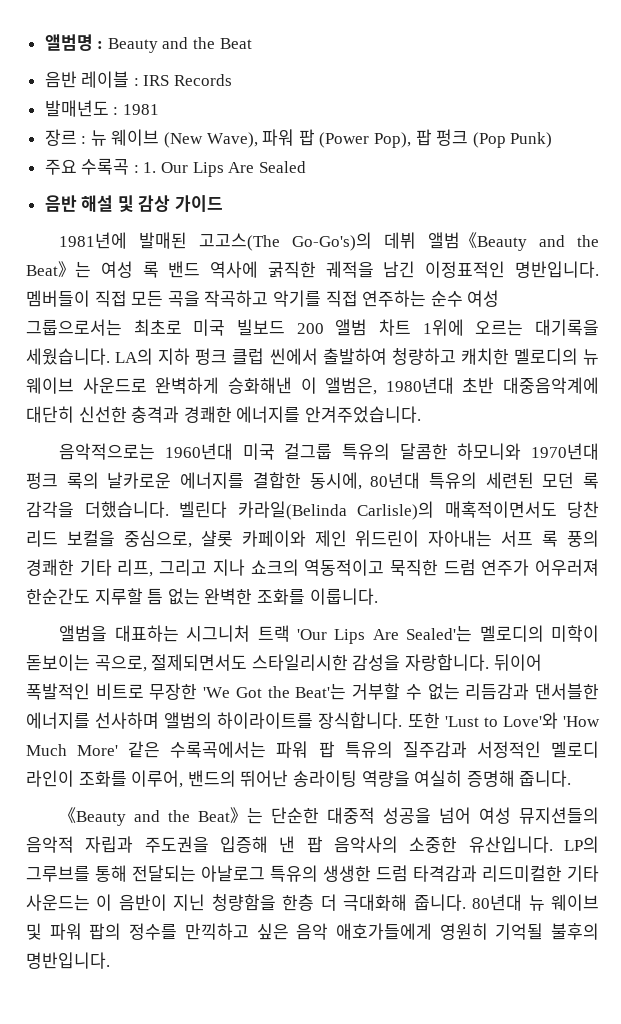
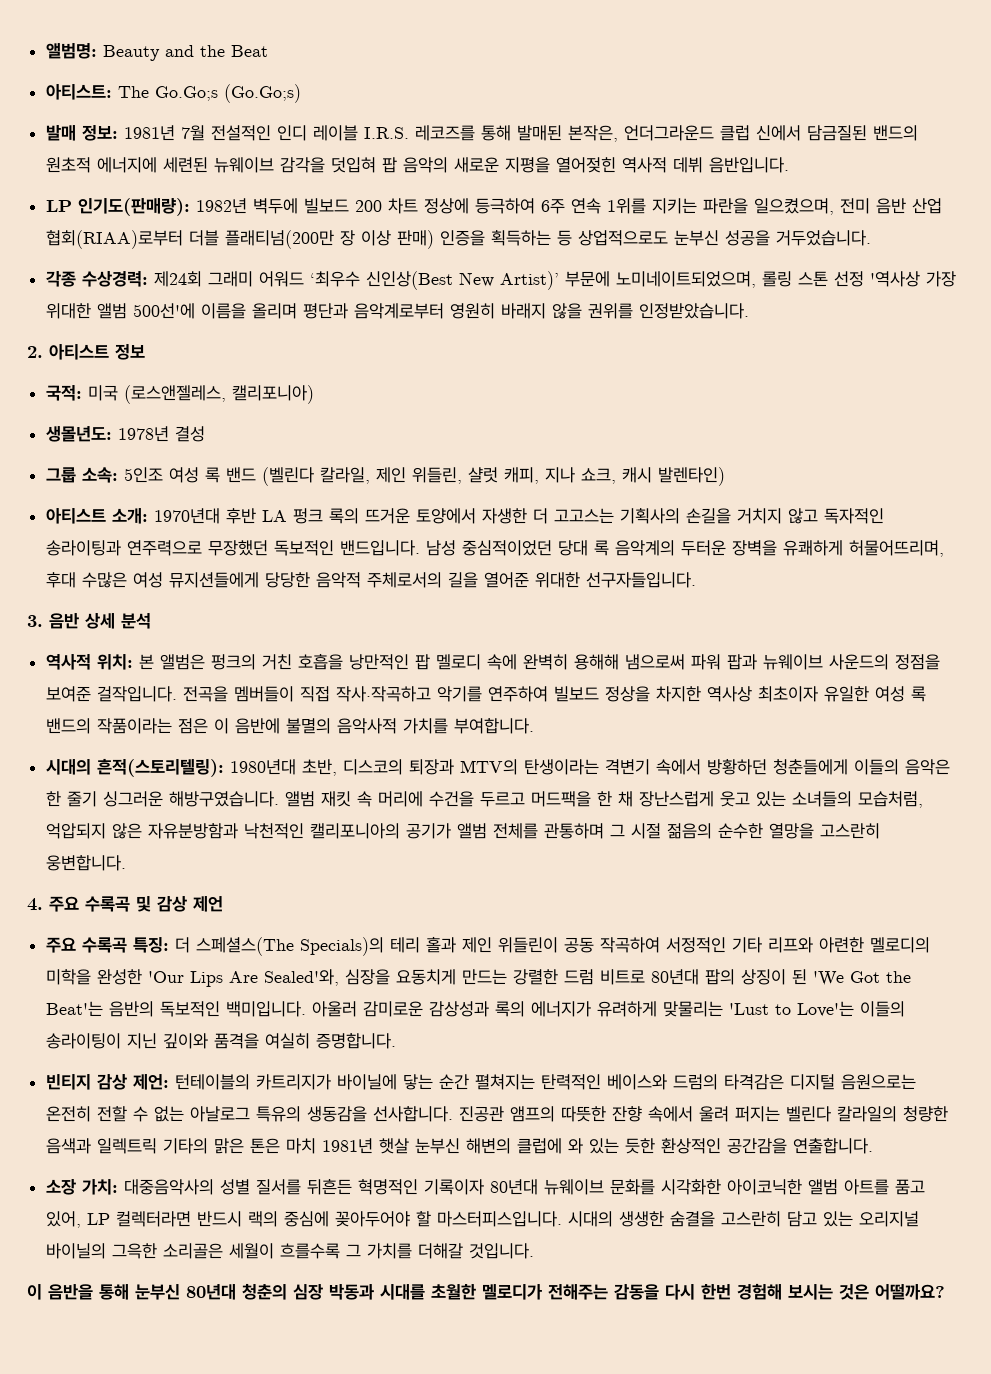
- 앨범명 : Beauty and the Beat
+ 앨범명: Beauty and the Beat
- 음반 레이블 : IRS Records
- 발매년도 : 1981
- 장르 : 뉴 웨이브 (New Wave), 파워 팝 (Power Pop), 팝 펑크 (Pop Punk)
- 주요 수록곡 : 1. Our Lips Are Sealed
- 음반 해설 및 감상 가이드
- 1981년에 발매된 고고스(The Go-Go's)의 데뷔 앨범《Beauty and the Beat》는 여성 록 밴드 역사에 굵직한 궤적을 남긴 이정표적인 명반입니다. 멤버들이 직접 모든 곡을 작곡하고 악기를 직접 연주하는 순수 여성 그룹으로서는 최초로 미국 빌보드 200 앨범 차트 1위에 오르는 대기록을 세웠습니다. LA의 지하 펑크 클럽 씬에서 출발하여 청량하고 캐치한 멜로디의 뉴 웨이브 사운드로 완벽하게 승화해낸 이 앨범은, 1980년대 초반 대중음악계에 대단히 신선한 충격과 경쾌한 에너지를 안겨주었습니다.
- 음악적으로는 1960년대 미국 걸그룹 특유의 달콤한 하모니와 1970년대 펑크 록의 날카로운 에너지를 결합한 동시에, 80년대 특유의 세련된 모던 록 감각을 더했습니다. 벨린다 카라일(Belinda Carlisle)의 매혹적이면서도 당찬 리드 보컬을 중심으로, 샬롯 카페이와 제인 위드린이 자아내는 서프 록 풍의 경쾌한 기타 리프, 그리고 지나 쇼크의 역동적이고 묵직한 드럼 연주가 어우러져 한순간도 지루할 틈 없는 완벽한 조화를 이룹니다.
- 앨범을 대표하는 시그니처 트랙 'Our Lips Are Sealed'는 멜로디의 미학이 돋보이는 곡으로, 절제되면서도 스타일리시한 감성을 자랑합니다. 뒤이어 폭발적인 비트로 무장한 'We Got the Beat'는 거부할 수 없는 리듬감과 댄서블한 에너지를 선사하며 앨범의 하이라이트를 장식합니다. 또한 'Lust to Love'와 'How Much More' 같은 수록곡에서는 파워 팝 특유의 질주감과 서정적인 멜로디 라인이 조화를 이루어, 밴드의 뛰어난 송라이팅 역량을 여실히 증명해 줍니다.
- 《Beauty and the Beat》는 단순한 대중적 성공을 넘어 여성 뮤지션들의 음악적 자립과 주도권을 입증해 낸 팝 음악사의 소중한 유산입니다. LP의 그루브를 통해 전달되는 아날로그 특유의 생생한 드럼 타격감과 리드미컬한 기타 사운드는 이 음반이 지닌 청량함을 한층 더 극대화해 줍니다. 80년대 뉴 웨이브 및 파워 팝의 정수를 만끽하고 싶은 음악 애호가들에게 영원히 기억될 불후의 명반입니다.
+ 아티스트: The Go.Go;s (Go.Go;s)
+ 발매 정보: 1981년 7월 전설적인 인디 레이블 I.R.S. 레코즈를 통해 발매된 본작은, 언더그라운드 클럽 신에서 담금질된 밴드의 원초적 에너지에 세련된 뉴웨이브 감각을 덧입혀 팝 음악의 새로운 지평을 열어젖힌 역사적 데뷔 음반입니다.
+ LP 인기도(판매량): 1982년 벽두에 빌보드 200 차트 정상에 등극하여 6주 연속 1위를 지키는 파란을 일으켰으며, 전미 음반 산업 협회(RIAA)로부터 더블 플래티넘(200만 장 이상 판매) 인증을 획득하는 등 상업적으로도 눈부신 성공을 거두었습니다.
+ 각종 수상경력: 제24회 그래미 어워드 ‘최우수 신인상(Best New Artist)’ 부문에 노미네이트되었으며, 롤링 스톤 선정 '역사상 가장 위대한 앨범 500선'에 이름을 올리며 평단과 음악계로부터 영원히 바래지 않을 권위를 인정받았습니다.
+ 2. 아티스트 정보
+ 국적: 미국 (로스앤젤레스, 캘리포니아)
+ 생몰년도: 1978년 결성
+ 그룹 소속: 5인조 여성 록 밴드 (벨린다 칼라일, 제인 위들린, 샬럿 캐피, 지나 쇼크, 캐시 발렌타인)
+ 아티스트 소개: 1970년대 후반 LA 펑크 록의 뜨거운 토양에서 자생한 더 고고스는 기획사의 손길을 거치지 않고 독자적인 송라이팅과 연주력으로 무장했던 독보적인 밴드입니다. 남성 중심적이었던 당대 록 음악계의 두터운 장벽을 유쾌하게 허물어뜨리며, 후대 수많은 여성 뮤지션들에게 당당한 음악적 주체로서의 길을 열어준 위대한 선구자들입니다.
+ 3. 음반 상세 분석
+ 역사적 위치: 본 앨범은 펑크의 거친 호흡을 낭만적인 팝 멜로디 속에 완벽히 용해해 냄으로써 파워 팝과 뉴웨이브 사운드의 정점을 보여준 걸작입니다. 전곡을 멤버들이 직접 작사·작곡하고 악기를 연주하여 빌보드 정상을 차지한 역사상 최초이자 유일한 여성 록 밴드의 작품이라는 점은 이 음반에 불멸의 음악사적 가치를 부여합니다.
+ 시대의 흔적(스토리텔링): 1980년대 초반, 디스코의 퇴장과 MTV의 탄생이라는 격변기 속에서 방황하던 청춘들에게 이들의 음악은 한 줄기 싱그러운 해방구였습니다. 앨범 재킷 속 머리에 수건을 두르고 머드팩을 한 채 장난스럽게 웃고 있는 소녀들의 모습처럼, 억압되지 않은 자유분방함과 낙천적인 캘리포니아의 공기가 앨범 전체를 관통하며 그 시절 젊음의 순수한 열망을 고스란히 웅변합니다.
+ 4. 주요 수록곡 및 감상 제언
+ 주요 수록곡 특징: 더 스페셜스(The Specials)의 테리 홀과 제인 위들린이 공동 작곡하여 서정적인 기타 리프와 아련한 멜로디의 미학을 완성한 'Our Lips Are Sealed'와, 심장을 요동치게 만드는 강렬한 드럼 비트로 80년대 팝의 상징이 된 'We Got the Beat'는 음반의 독보적인 백미입니다. 아울러 감미로운 감상성과 록의 에너지가 유려하게 맞물리는 'Lust to Love'는 이들의 송라이팅이 지닌 깊이와 품격을 여실히 증명합니다.
+ 빈티지 감상 제언: 턴테이블의 카트리지가 바이닐에 닿는 순간 펼쳐지는 탄력적인 베이스와 드럼의 타격감은 디지털 음원으로는 온전히 전할 수 없는 아날로그 특유의 생동감을 선사합니다. 진공관 앰프의 따뜻한 잔향 속에서 울려 퍼지는 벨린다 칼라일의 청량한 음색과 일렉트릭 기타의 맑은 톤은 마치 1981년 햇살 눈부신 해변의 클럽에 와 있는 듯한 환상적인 공간감을 연출합니다.
+ 소장 가치: 대중음악사의 성별 질서를 뒤흔든 혁명적인 기록이자 80년대 뉴웨이브 문화를 시각화한 아이코닉한 앨범 아트를 품고 있어, LP 컬렉터라면 반드시 랙의 중심에 꽂아두어야 할 마스터피스입니다. 시대의 생생한 숨결을 고스란히 담고 있는 오리지널 바이닐의 그윽한 소리골은 세월이 흐를수록 그 가치를 더해갈 것입니다.
+ 이 음반을 통해 눈부신 80년대 청춘의 심장 박동과 시대를 초월한 멜로디가 전해주는 감동을 다시 한번 경험해 보시는 것은 어떨까요?

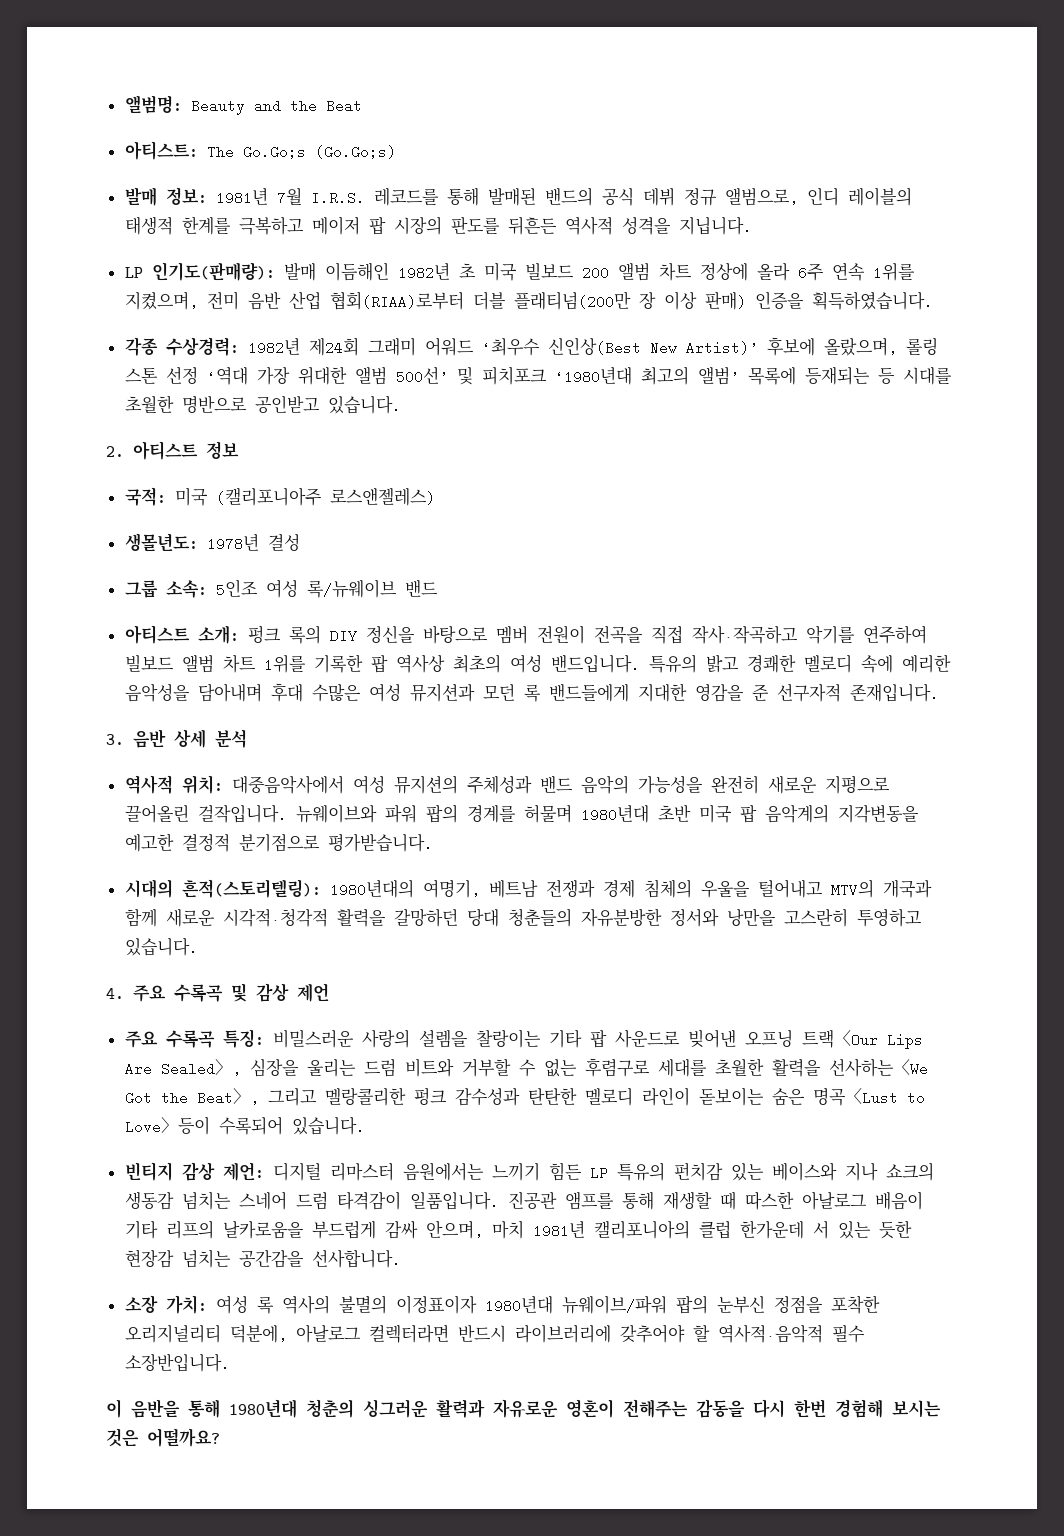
- 발매 정보: 1981년 7월 전설적인 인디 레이블 I.R.S. 레코즈를 통해 발매된 본작은, 언더그라운드 클럽 신에서 담금질된 밴드의 원초적 에너지에 세련된 뉴웨이브 감각을 덧입혀 팝 음악의 새로운 지평을 열어젖힌 역사적 데뷔 음반입니다.
- LP 인기도(판매량): 1982년 벽두에 빌보드 200 차트 정상에 등극하여 6주 연속 1위를 지키는 파란을 일으켰으며, 전미 음반 산업 협회(RIAA)로부터 더블 플래티넘(200만 장 이상 판매) 인증을 획득하는 등 상업적으로도 눈부신 성공을 거두었습니다.
+ 발매 정보: 1981년 7월 I.R.S. 레코드를 통해 발매된 밴드의 공식 데뷔 정규 앨범으로, 인디 레이블의 태생적 한계를 극복하고 메이저 팝 시장의 판도를 뒤흔든 역사적 성격을 지닙니다.
+ LP 인기도(판매량): 발매 이듬해인 1982년 초 미국 빌보드 200 앨범 차트 정상에 올라 6주 연속 1위를 지켰으며, 전미 음반 산업 협회(RIAA)로부터 더블 플래티넘(200만 장 이상 판매) 인증을 획득하였습니다.
- 각종 수상경력: 제24회 그래미 어워드 ‘최우수 신인상(Best New Artist)’ 부문에 노미네이트되었으며, 롤링 스톤 선정 '역사상 가장 위대한 앨범 500선'에 이름을 올리며 평단과 음악계로부터 영원히 바래지 않을 권위를 인정받았습니다.
+ 각종 수상경력: 1982년 제24회 그래미 어워드 ‘최우수 신인상(Best New Artist)’ 후보에 올랐으며, 롤링 스톤 선정 ‘역대 가장 위대한 앨범 500선’ 및 피치포크 ‘1980년대 최고의 앨범’ 목록에 등재되는 등 시대를 초월한 명반으로 공인받고 있습니다.
- 국적: 미국 (로스앤젤레스, 캘리포니아)
+ 국적: 미국 (캘리포니아주 로스앤젤레스)
- 그룹 소속: 5인조 여성 록 밴드 (벨린다 칼라일, 제인 위들린, 샬럿 캐피, 지나 쇼크, 캐시 발렌타인)
- 아티스트 소개: 1970년대 후반 LA 펑크 록의 뜨거운 토양에서 자생한 더 고고스는 기획사의 손길을 거치지 않고 독자적인 송라이팅과 연주력으로 무장했던 독보적인 밴드입니다. 남성 중심적이었던 당대 록 음악계의 두터운 장벽을 유쾌하게 허물어뜨리며, 후대 수많은 여성 뮤지션들에게 당당한 음악적 주체로서의 길을 열어준 위대한 선구자들입니다.
+ 그룹 소속: 5인조 여성 록/뉴웨이브 밴드
+ 아티스트 소개: 펑크 록의 DIY 정신을 바탕으로 멤버 전원이 전곡을 직접 작사·작곡하고 악기를 연주하여 빌보드 앨범 차트 1위를 기록한 팝 역사상 최초의 여성 밴드입니다. 특유의 밝고 경쾌한 멜로디 속에 예리한 음악성을 담아내며 후대 수많은 여성 뮤지션과 모던 록 밴드들에게 지대한 영감을 준 선구자적 존재입니다.
- 역사적 위치: 본 앨범은 펑크의 거친 호흡을 낭만적인 팝 멜로디 속에 완벽히 용해해 냄으로써 파워 팝과 뉴웨이브 사운드의 정점을 보여준 걸작입니다. 전곡을 멤버들이 직접 작사·작곡하고 악기를 연주하여 빌보드 정상을 차지한 역사상 최초이자 유일한 여성 록 밴드의 작품이라는 점은 이 음반에 불멸의 음악사적 가치를 부여합니다.
- 시대의 흔적(스토리텔링): 1980년대 초반, 디스코의 퇴장과 MTV의 탄생이라는 격변기 속에서 방황하던 청춘들에게 이들의 음악은 한 줄기 싱그러운 해방구였습니다. 앨범 재킷 속 머리에 수건을 두르고 머드팩을 한 채 장난스럽게 웃고 있는 소녀들의 모습처럼, 억압되지 않은 자유분방함과 낙천적인 캘리포니아의 공기가 앨범 전체를 관통하며 그 시절 젊음의 순수한 열망을 고스란히 웅변합니다.
+ 역사적 위치: 대중음악사에서 여성 뮤지션의 주체성과 밴드 음악의 가능성을 완전히 새로운 지평으로 끌어올린 걸작입니다. 뉴웨이브와 파워 팝의 경계를 허물며 1980년대 초반 미국 팝 음악계의 지각변동을 예고한 결정적 분기점으로 평가받습니다.
+ 시대의 흔적(스토리텔링): 1980년대의 여명기, 베트남 전쟁과 경제 침체의 우울을 털어내고 MTV의 개국과 함께 새로운 시각적·청각적 활력을 갈망하던 당대 청춘들의 자유분방한 정서와 낭만을 고스란히 투영하고 있습니다.
- 주요 수록곡 특징: 더 스페셜스(The Specials)의 테리 홀과 제인 위들린이 공동 작곡하여 서정적인 기타 리프와 아련한 멜로디의 미학을 완성한 'Our Lips Are Sealed'와, 심장을 요동치게 만드는 강렬한 드럼 비트로 80년대 팝의 상징이 된 'We Got the Beat'는 음반의 독보적인 백미입니다. 아울러 감미로운 감상성과 록의 에너지가 유려하게 맞물리는 'Lust to Love'는 이들의 송라이팅이 지닌 깊이와 품격을 여실히 증명합니다.
- 빈티지 감상 제언: 턴테이블의 카트리지가 바이닐에 닿는 순간 펼쳐지는 탄력적인 베이스와 드럼의 타격감은 디지털 음원으로는 온전히 전할 수 없는 아날로그 특유의 생동감을 선사합니다. 진공관 앰프의 따뜻한 잔향 속에서 울려 퍼지는 벨린다 칼라일의 청량한 음색과 일렉트릭 기타의 맑은 톤은 마치 1981년 햇살 눈부신 해변의 클럽에 와 있는 듯한 환상적인 공간감을 연출합니다.
- 소장 가치: 대중음악사의 성별 질서를 뒤흔든 혁명적인 기록이자 80년대 뉴웨이브 문화를 시각화한 아이코닉한 앨범 아트를 품고 있어, LP 컬렉터라면 반드시 랙의 중심에 꽂아두어야 할 마스터피스입니다. 시대의 생생한 숨결을 고스란히 담고 있는 오리지널 바이닐의 그윽한 소리골은 세월이 흐를수록 그 가치를 더해갈 것입니다.
- 이 음반을 통해 눈부신 80년대 청춘의 심장 박동과 시대를 초월한 멜로디가 전해주는 감동을 다시 한번 경험해 보시는 것은 어떨까요?
+ 주요 수록곡 특징: 비밀스러운 사랑의 설렘을 찰랑이는 기타 팝 사운드로 빚어낸 오프닝 트랙〈Our Lips Are Sealed〉, 심장을 울리는 드럼 비트와 거부할 수 없는 후렴구로 세대를 초월한 활력을 선사하는〈We Got the Beat〉, 그리고 멜랑콜리한 펑크 감수성과 탄탄한 멜로디 라인이 돋보이는 숨은 명곡〈Lust to Love〉등이 수록되어 있습니다.
+ 빈티지 감상 제언: 디지털 리마스터 음원에서는 느끼기 힘든 LP 특유의 펀치감 있는 베이스와 지나 쇼크의 생동감 넘치는 스네어 드럼 타격감이 일품입니다. 진공관 앰프를 통해 재생할 때 따스한 아날로그 배음이 기타 리프의 날카로움을 부드럽게 감싸 안으며, 마치 1981년 캘리포니아의 클럽 한가운데 서 있는 듯한 현장감 넘치는 공간감을 선사합니다.
+ 소장 가치: 여성 록 역사의 불멸의 이정표이자 1980년대 뉴웨이브/파워 팝의 눈부신 정점을 포착한 오리지널리티 덕분에, 아날로그 컬렉터라면 반드시 라이브러리에 갖추어야 할 역사적·음악적 필수 소장반입니다.
+ 이 음반을 통해 1980년대 청춘의 싱그러운 활력과 자유로운 영혼이 전해주는 감동을 다시 한번 경험해 보시는 것은 어떨까요?

